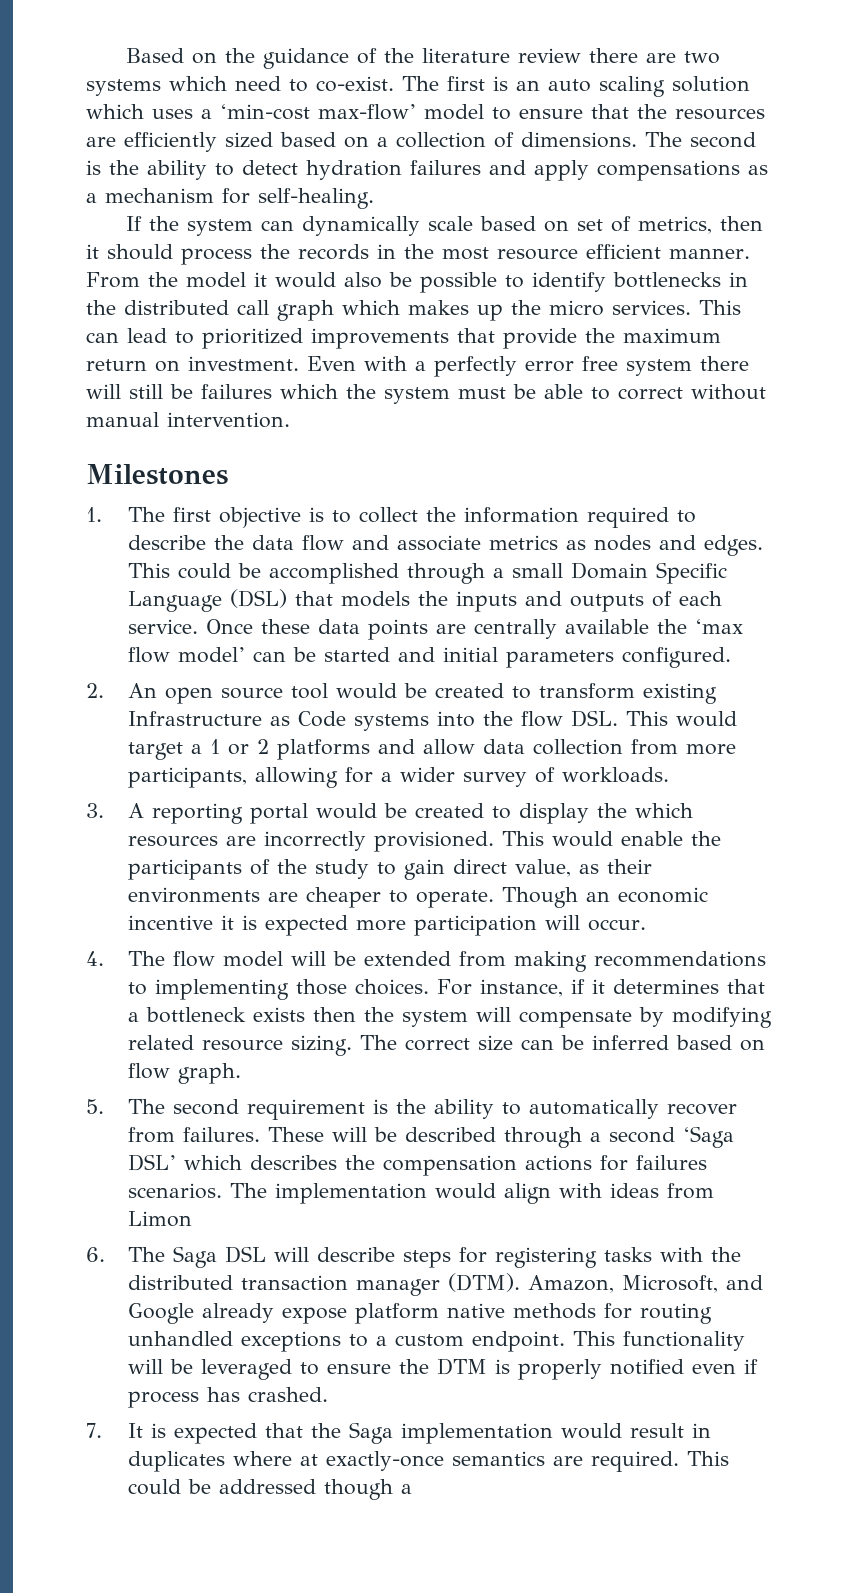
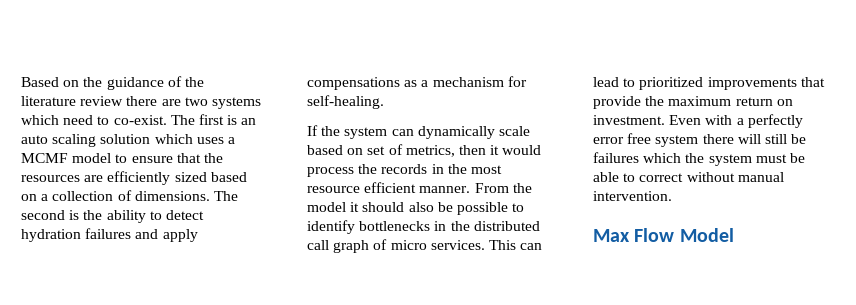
- The first is an auto scaling solution which uses a ‘min-cost max-flow’ model to ensure that the resources are efficiently sized based on a collection of dimensions.
+ The first is an auto scaling solution which uses a MCMF model to ensure that the resources are efficiently sized based on a collection of dimensions.
- If the system can dynamically scale based on set of metrics, then it should process the records in the most resource efficient manner.
+ If the system can dynamically scale based on set of metrics, then it would process the records in the most resource efficient manner.
- From the model it would also be possible to identify bottlenecks in the distributed call graph which makes up the micro services.
+ From the model it should also be possible to identify bottlenecks in the distributed call graph of micro services.
- Milestones
- 1. The first objective is to collect the information required to describe the data flow and associate metrics as nodes and edges. This could be accomplished through a small Domain Specific Language (DSL) that models the inputs and outputs of each service. Once these data points are centrally available the ‘max flow model’ can be started and initial parameters configured.
- 2. An open source tool would be created to transform existing Infrastructure as Code systems into the flow DSL. This would target a 1 or 2 platforms and allow data collection from more participants, allowing for a wider survey of workloads.
- 3. A reporting portal would be created to display the which resources are incorrectly provisioned. This would enable the participants of the study to gain direct value, as their environments are cheaper to operate. Though an economic incentive it is expected more participation will occur.
- 4. The flow model will be extended from making recommendations to implementing those choices. For instance, if it determines that a bottleneck exists then the system will compensate by modifying related resource sizing. The correct size can be inferred based on flow graph.
- 5. The second requirement is the ability to automatically recover from failures. These will be described through a second ‘Saga DSL’ which describes the compensation actions for failures scenarios. The implementation would align with ideas from Limon
- 6. The Saga DSL will describe steps for registering tasks with the distributed transaction manager (DTM). Amazon, Microsoft, and Google already expose platform native methods for routing unhandled exceptions to a custom endpoint. This functionality will be leveraged to ensure the DTM is properly notified even if process has crashed.
- 7. It is expected that the Saga implementation would result in duplicates where at exactly-once semantics are required. This could be addressed though a
+ Max Flow Model

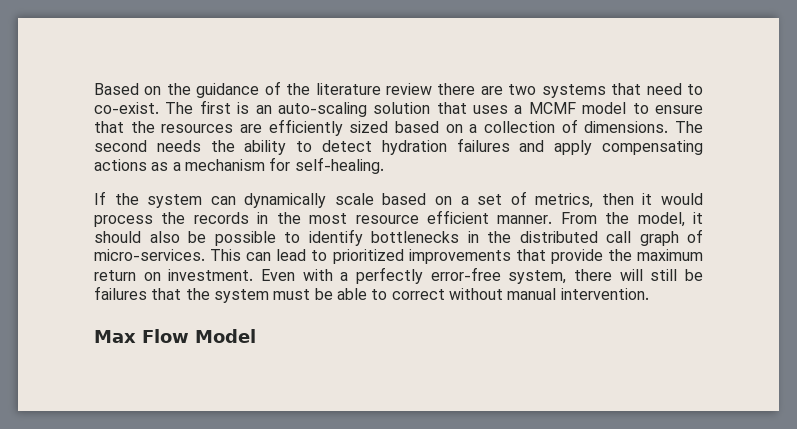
- Based on the guidance of the literature review there are two systems which need to co-exist.
+ Based on the guidance of the literature review there are two systems that need to co-exist.
- The first is an auto scaling solution which uses a MCMF model to ensure that the resources are efficiently sized based on a collection of dimensions.
+ The first is an auto-scaling solution that uses a MCMF model to ensure that the resources are efficiently sized based on a collection of dimensions.
- The second is the ability to detect hydration failures and apply compensations as a mechanism for self-healing.
+ The second needs the ability to detect hydration failures and apply compensating actions as a mechanism for self-healing.
- If the system can dynamically scale based on set of metrics, then it would process the records in the most resource efficient manner.
+ If the system can dynamically scale based on a set of metrics, then it would process the records in the most resource efficient manner.
- From the model it should also be possible to identify bottlenecks in the distributed call graph of micro services.
+ From the model, it should also be possible to identify bottlenecks in the distributed call graph of micro-services.
- Even with a perfectly error free system there will still be failures which the system must be able to correct without manual intervention.
+ Even with a perfectly error-free system, there will still be failures that the system must be able to correct without manual intervention.

